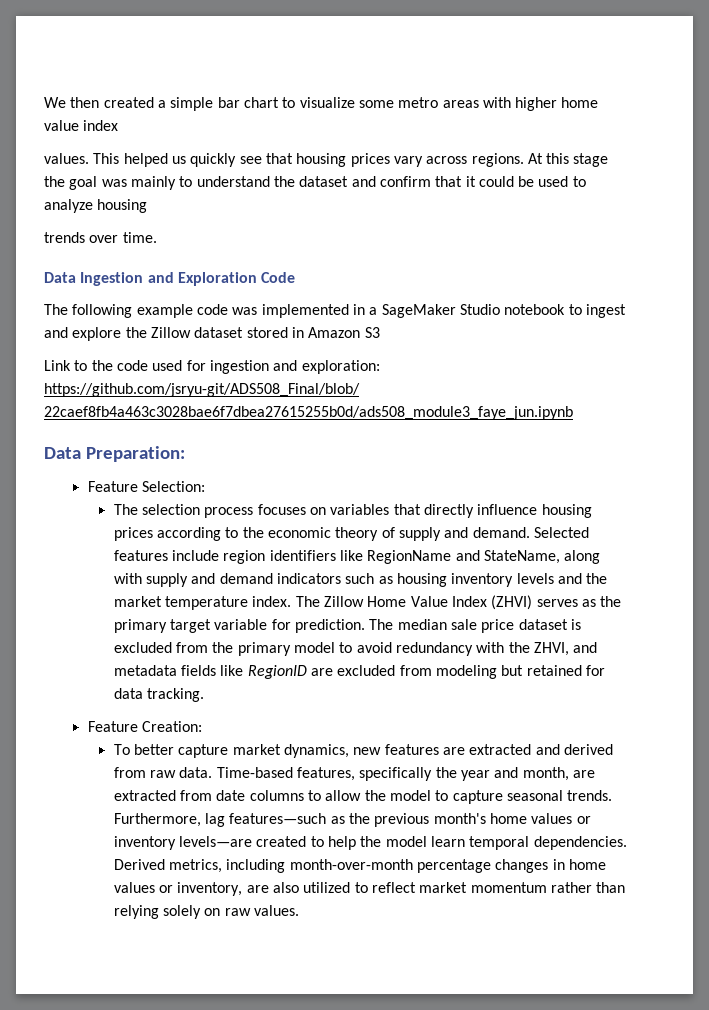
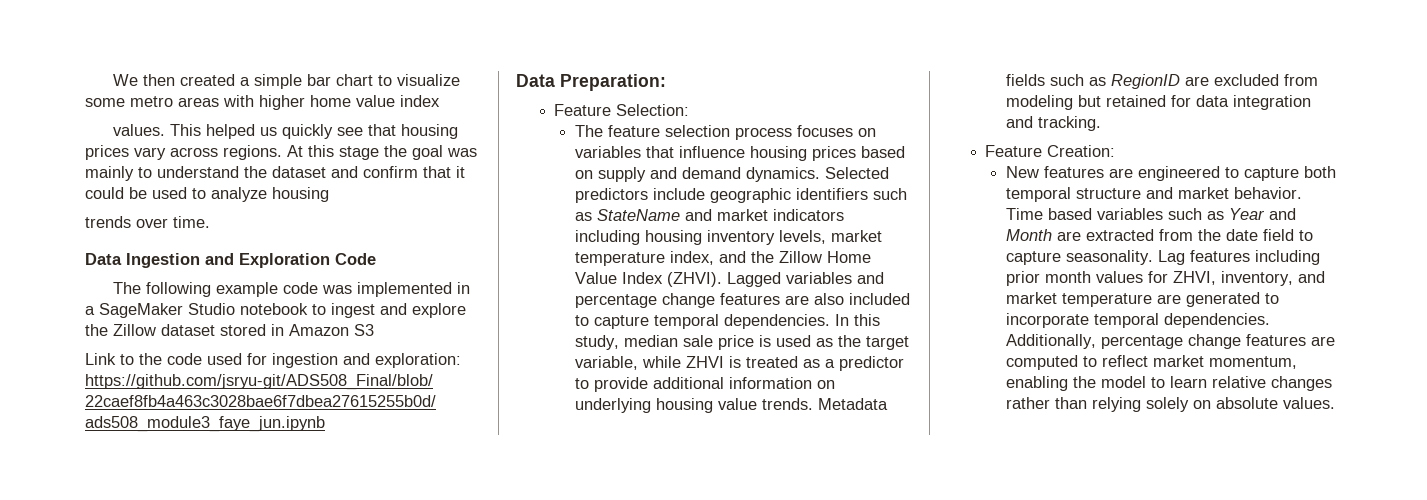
- The selection process focuses on variables that directly influence housing prices according to the economic theory of supply and demand. Selected features include region identifiers like RegionName and StateName, along with supply and demand indicators such as housing inventory levels and the market temperature index. The Zillow Home Value Index (ZHVI) serves as the primary target variable for prediction. The median sale price dataset is excluded from the primary model to avoid redundancy with the ZHVI, and metadata fields like RegionID are excluded from modeling but retained for data tracking.
+ The feature selection process focuses on variables that influence housing prices based on supply and demand dynamics. Selected predictors include geographic identifiers such as StateName and market indicators including housing inventory levels, market temperature index, and the Zillow Home Value Index (ZHVI). Lagged variables and percentage change features are also included to capture temporal dependencies. In this study, median sale price is used as the target variable, while ZHVI is treated as a predictor to provide additional information on underlying housing value trends. Metadata fields such as RegionID are excluded from modeling but retained for data integration and tracking.
- To better capture market dynamics, new features are extracted and derived from raw data. Time-based features, specifically the year and month, are extracted from date columns to allow the model to capture seasonal trends. Furthermore, lag features—such as the previous month's home values or inventory levels—are created to help the model learn temporal dependencies. Derived metrics, including month-over-month percentage changes in home values or inventory, are also utilized to reflect market momentum rather than relying solely on raw values.
+ New features are engineered to capture both temporal structure and market behavior. Time based variables such as Year and Month are extracted from the date field to capture seasonality. Lag features including prior month values for ZHVI, inventory, and market temperature are generated to incorporate temporal dependencies. Additionally, percentage change features are computed to reflect market momentum, enabling the model to learn relative changes rather than relying solely on absolute values.

